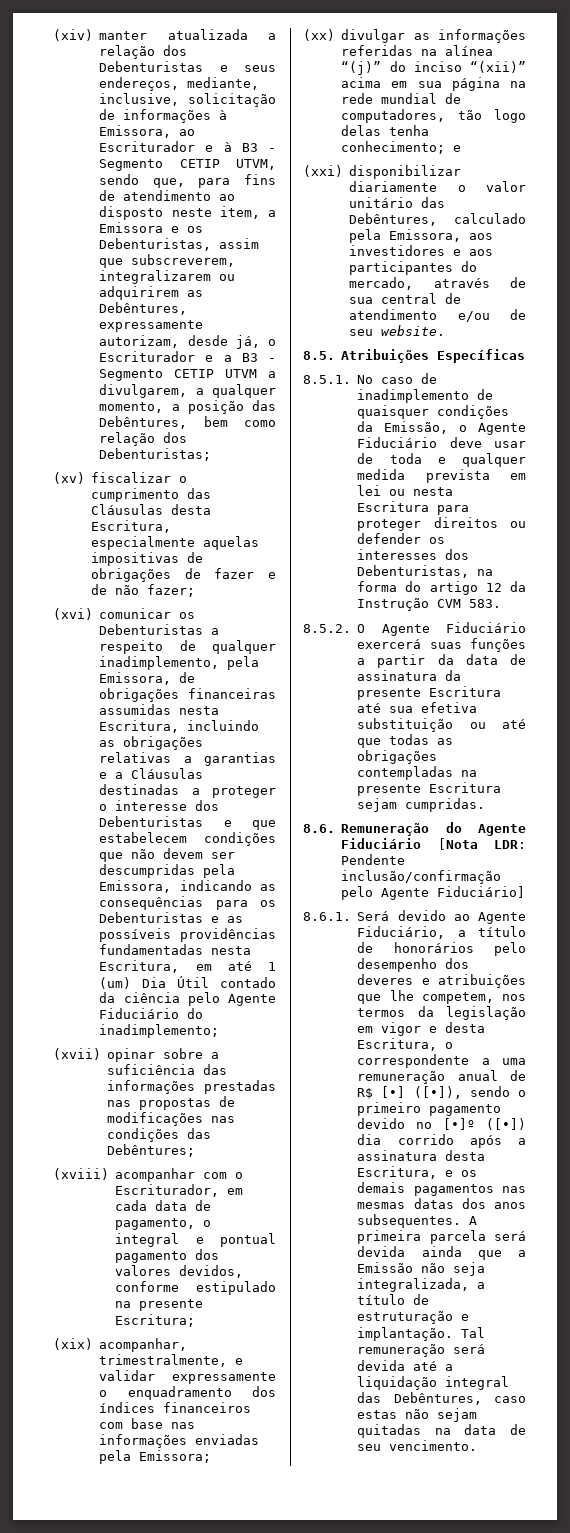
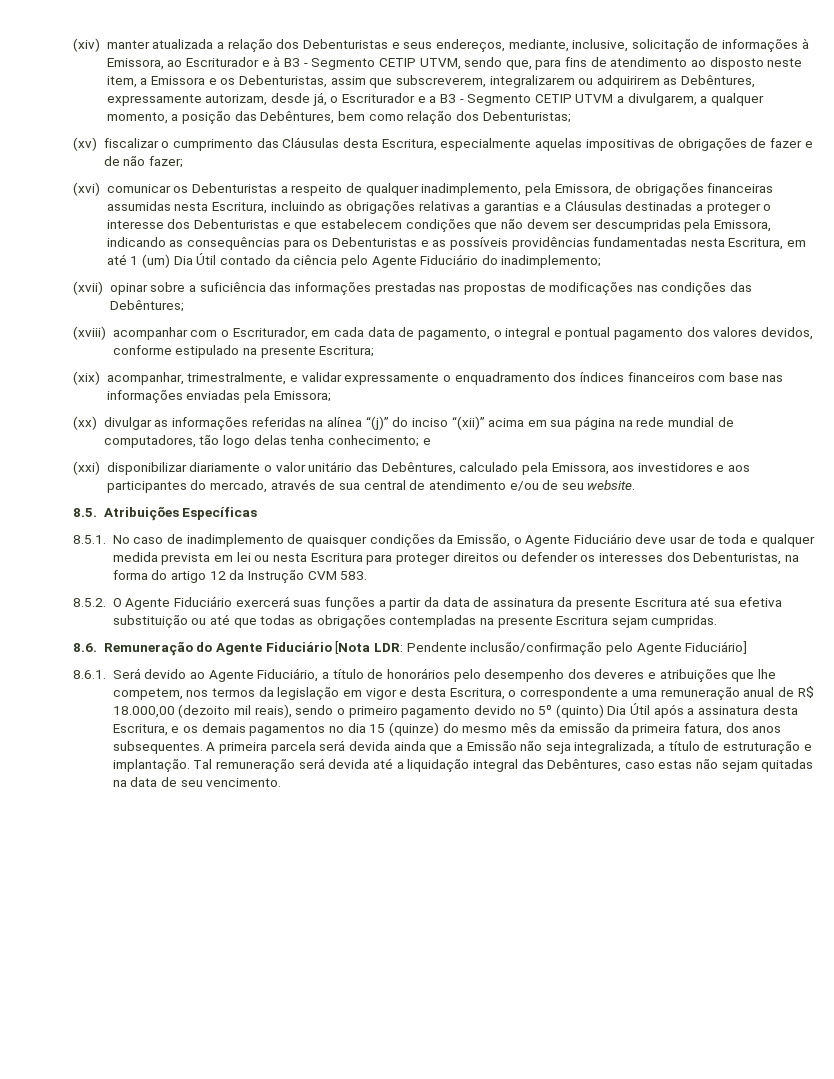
- 8.6.1. Será devido ao Agente Fiduciário, a título de honorários pelo desempenho dos deveres e atribuições que lhe competem, nos termos da legislação em vigor e desta Escritura, o correspondente a uma remuneração anual de R$ [•] ([•]), sendo o primeiro pagamento devido no [•]º ([•]) dia corrido após a assinatura desta Escritura, e os demais pagamentos nas mesmas datas dos anos subsequentes.
+ 8.6.1. Será devido ao Agente Fiduciário, a título de honorários pelo desempenho dos deveres e atribuições que lhe competem, nos termos da legislação em vigor e desta Escritura, o correspondente a uma remuneração anual de R$ 18.000,00 (dezoito mil reais), sendo o primeiro pagamento devido no 5º (quinto) Dia Útil após a assinatura desta Escritura, e os demais pagamentos no dia 15 (quinze) do mesmo mês da emissão da primeira fatura, dos anos subsequentes.

